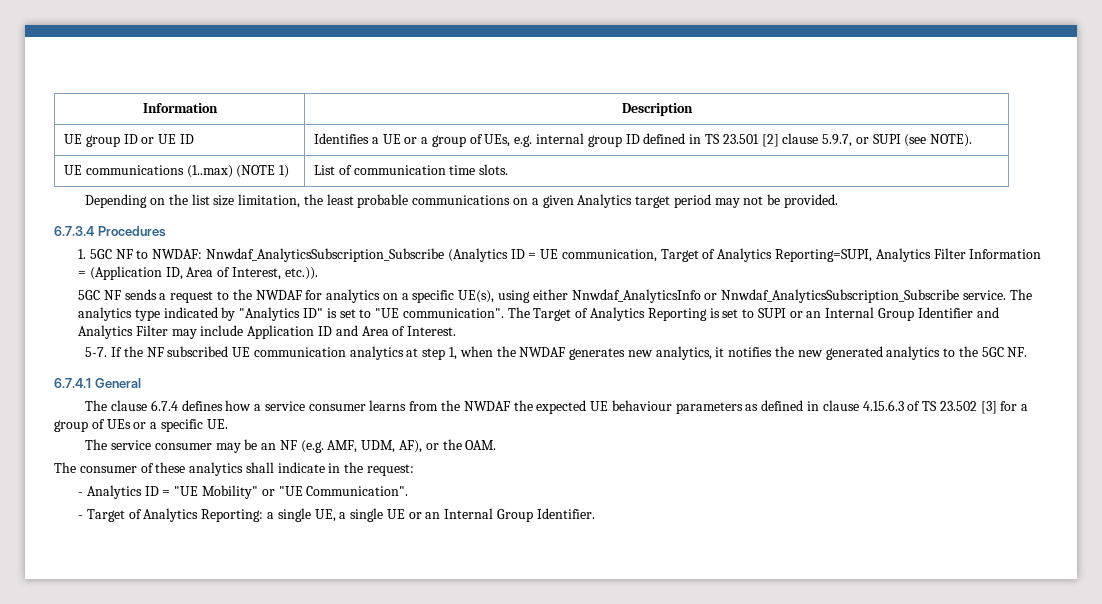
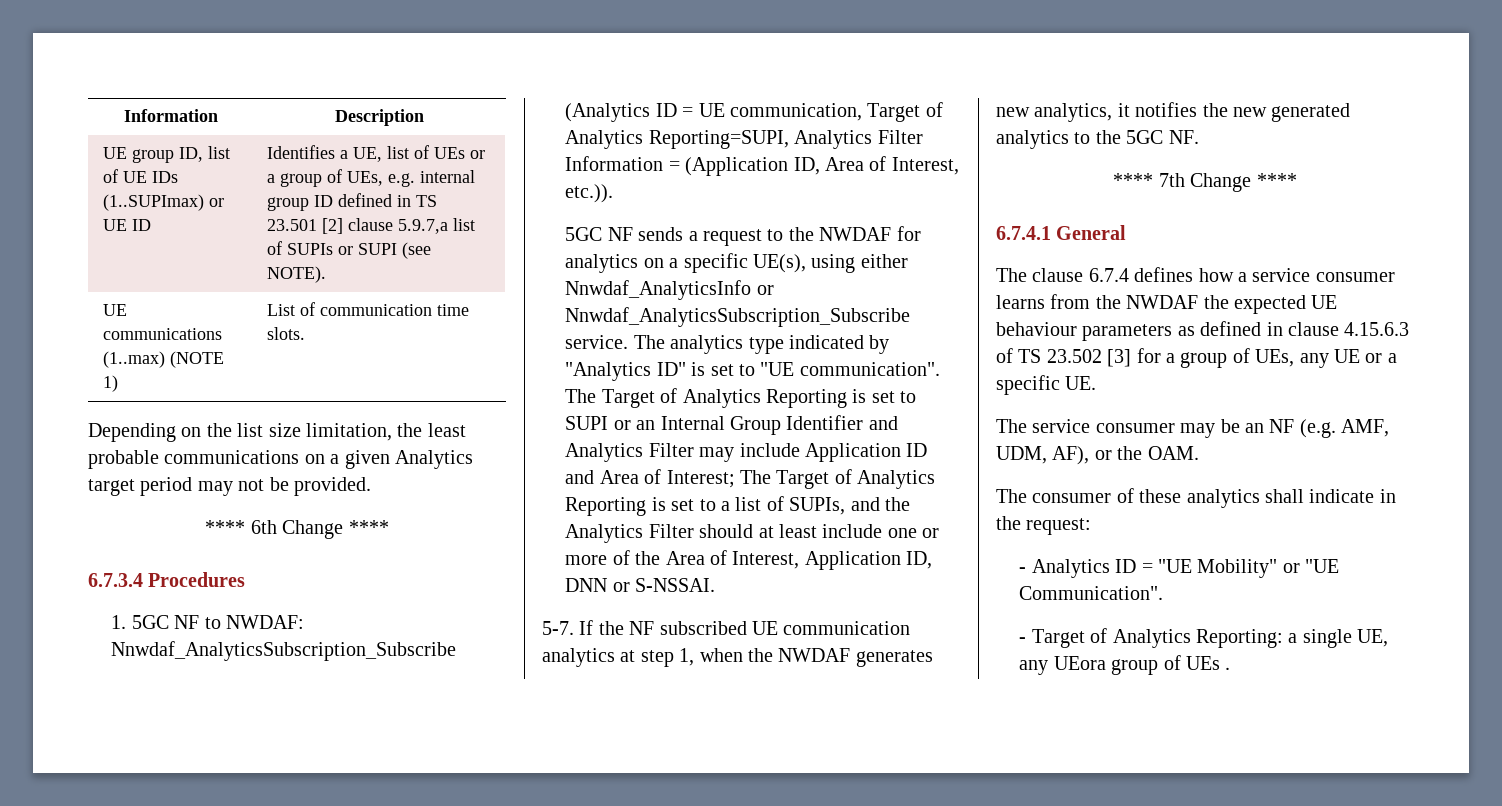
- UE group ID or UE ID | Identifies a UE or a group of UEs, e.g. internal group ID defined in TS 23.501 [2] clause 5.9.7, or SUPI (see NOTE).
+ UE group ID, list of UE IDs (1..SUPImax) or UE ID | Identifies a UE, list of UEs or a group of UEs, e.g. internal group ID defined in TS 23.501 [2] clause 5.9.7,a list of SUPIs or SUPI (see NOTE).
+ **** 6th Change ****
- The Target of Analytics Reporting is set to SUPI or an Internal Group Identifier and Analytics Filter may include Application ID and Area of Interest.
+ The Target of Analytics Reporting is set to SUPI or an Internal Group Identifier and Analytics Filter may include Application ID and Area of Interest; The Target of Analytics Reporting is set to a list of SUPIs, and the Analytics Filter should at least include one or more of the Area of Interest, Application ID, DNN or S-NSSAI.
+ **** 7th Change ****
- The clause 6.7.4 defines how a service consumer learns from the NWDAF the expected UE behaviour parameters as defined in clause 4.15.6.3 of TS 23.502 [3] for a group of UEs or a specific UE.
+ The clause 6.7.4 defines how a service consumer learns from the NWDAF the expected UE behaviour parameters as defined in clause 4.15.6.3 of TS 23.502 [3] for a group of UEs, any UE or a specific UE.
- - Target of Analytics Reporting: a single UE, a single UE or an Internal Group Identifier.
+ - Target of Analytics Reporting: a single UE, any UEora group of UEs .

